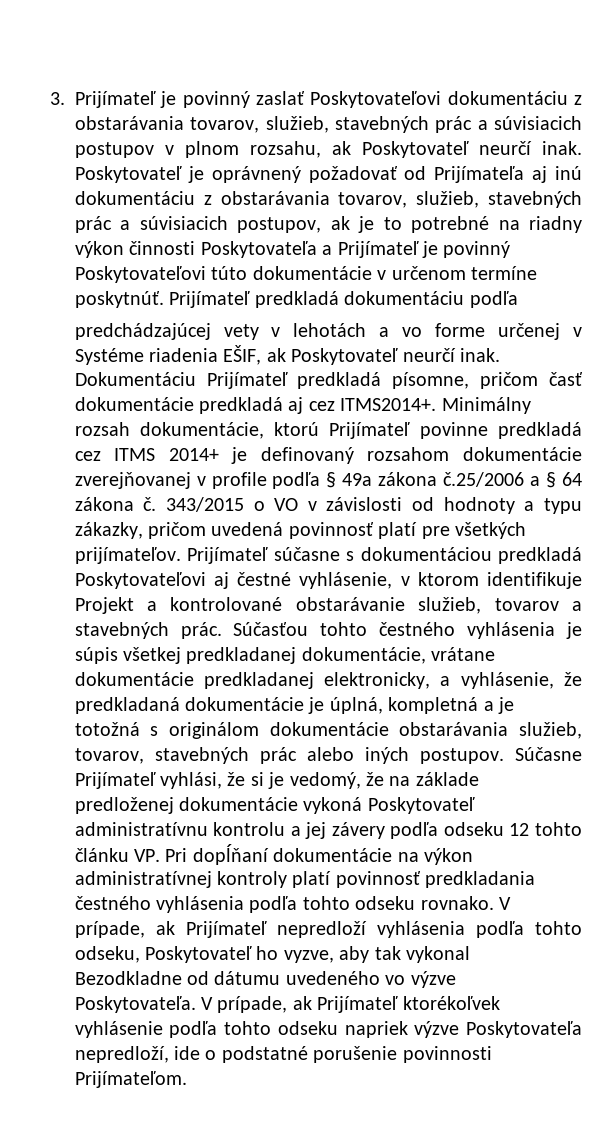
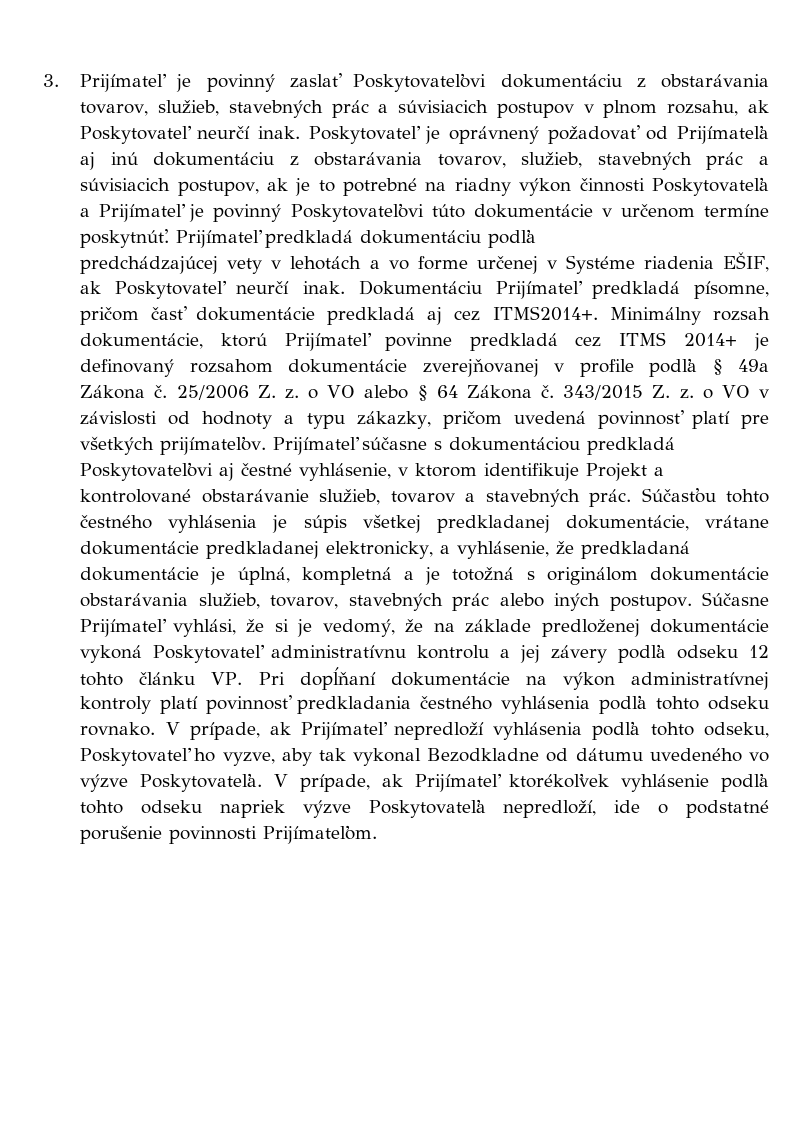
- Minimálny rozsah dokumentácie, ktorú Prijímateľ povinne predkladá cez ITMS 2014+ je definovaný rozsahom dokumentácie zverejňovanej v profile podľa § 49a zákona č.25/2006 a § 64 zákona č.
+ Minimálny rozsah dokumentácie, ktorú Prijímateľ povinne predkladá cez ITMS 2014+ je definovaný rozsahom dokumentácie zverejňovanej v profile podľa § 49a Zákona č. 25/2006 Z. z. o VO alebo § 64 Zákona č.
- 343/2015 o VO v závislosti od hodnoty a typu zákazky, pričom uvedená povinnosť platí pre všetkých prijímateľov.
+ 343/2015 Z. z. o VO v závislosti od hodnoty a typu zákazky, pričom uvedená povinnosť platí pre všetkých prijímateľov.

